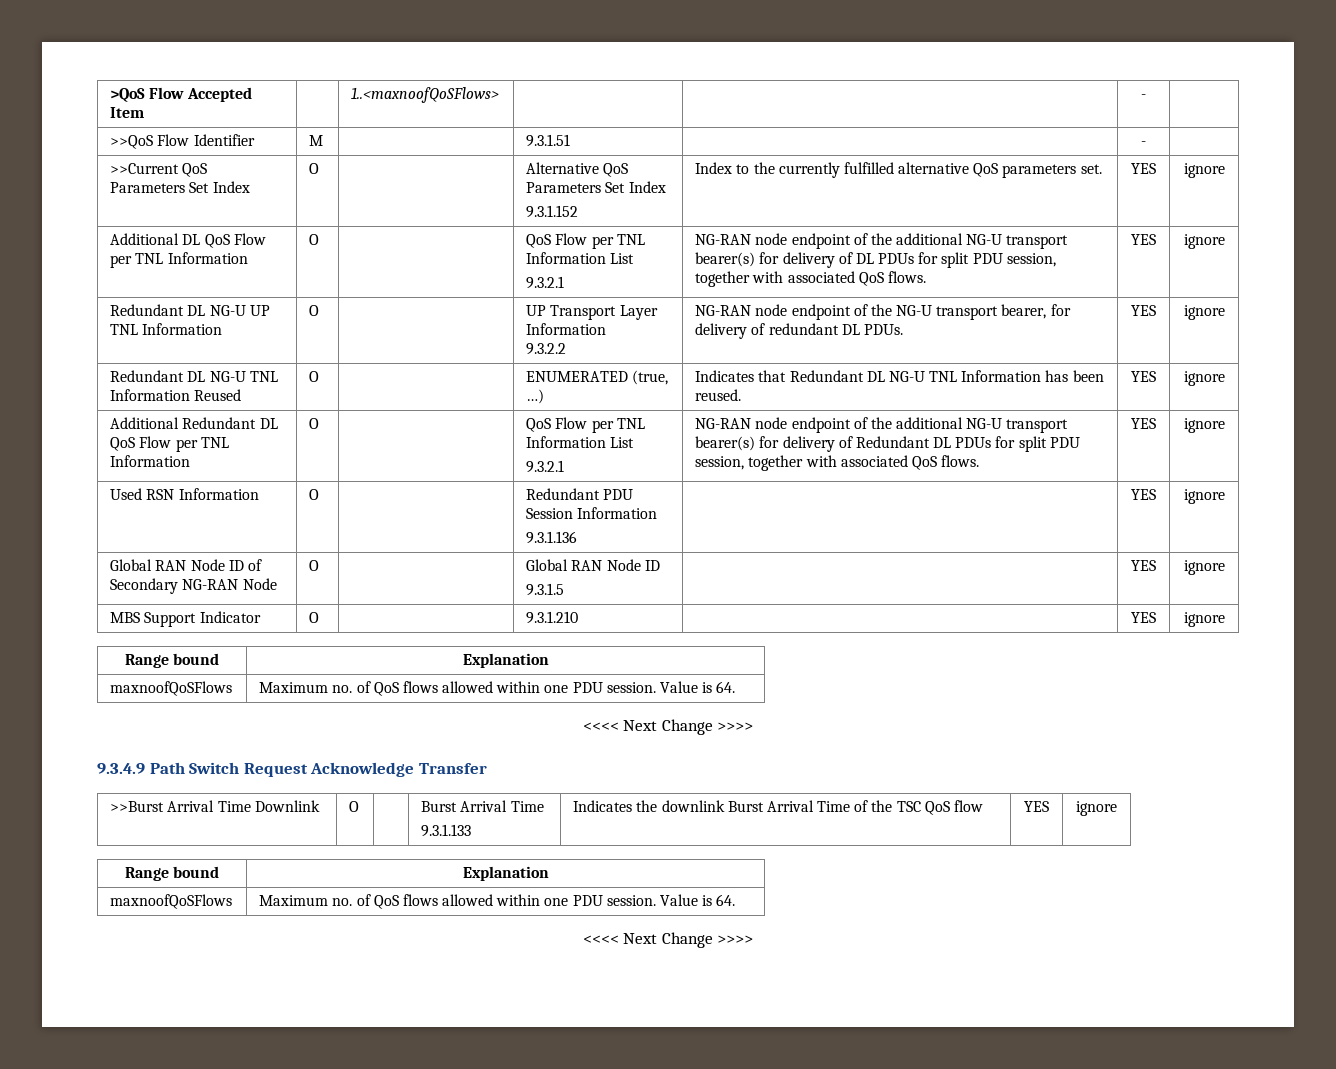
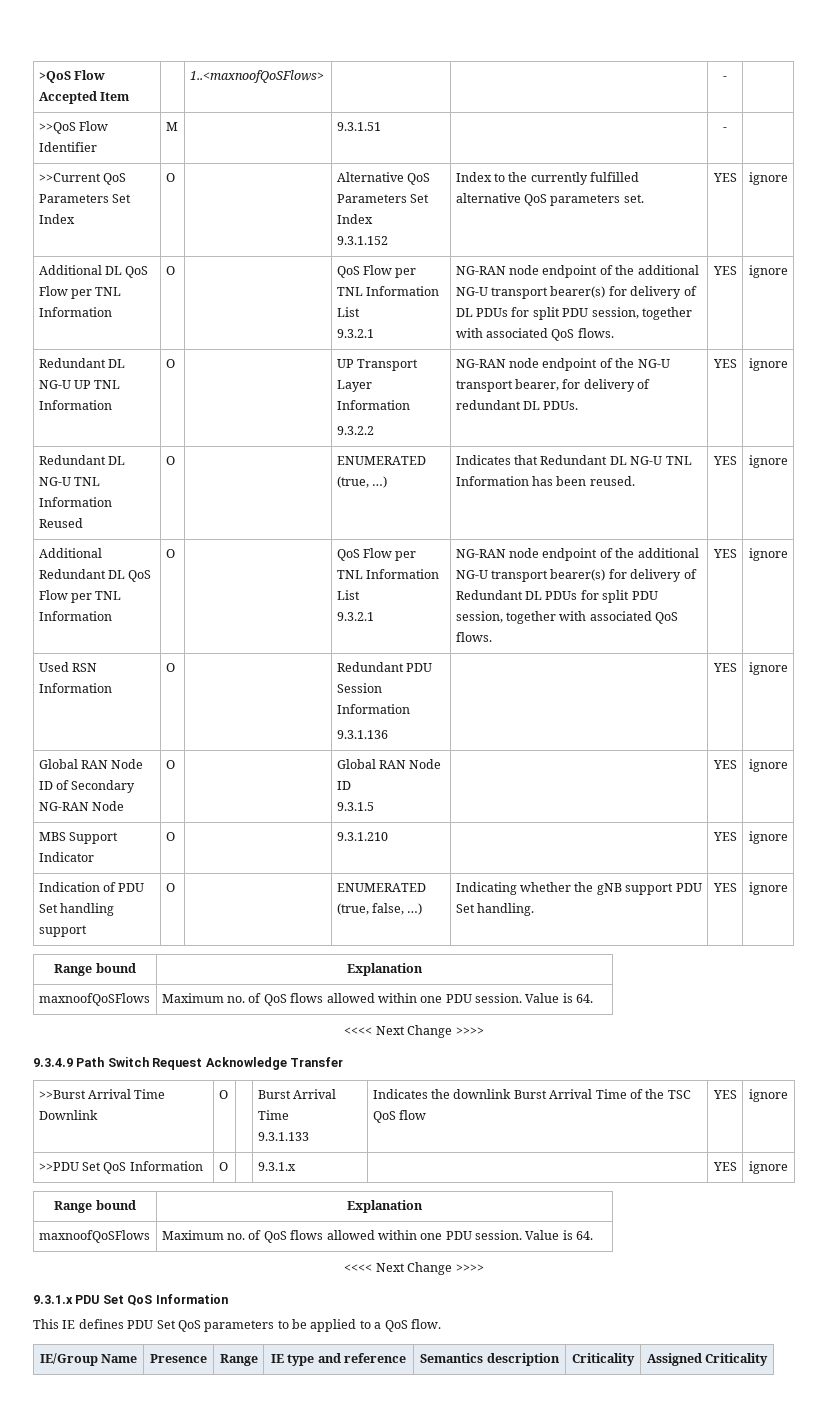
+ Indication of PDU Set handling support | O | | ENUMERATED (true, false, …) | Indicating whether the gNB support PDU Set handling. | YES | ignore
+ >>PDU Set QoS Information | O | | 9.3.1.x | | YES | ignore
+ 9.3.1.x PDU Set QoS Information
+ This IE defines PDU Set QoS parameters to be applied to a QoS flow.
+ IE/Group Name | Presence | Range | IE type and reference | Semantics description | Criticality | Assigned Criticality

